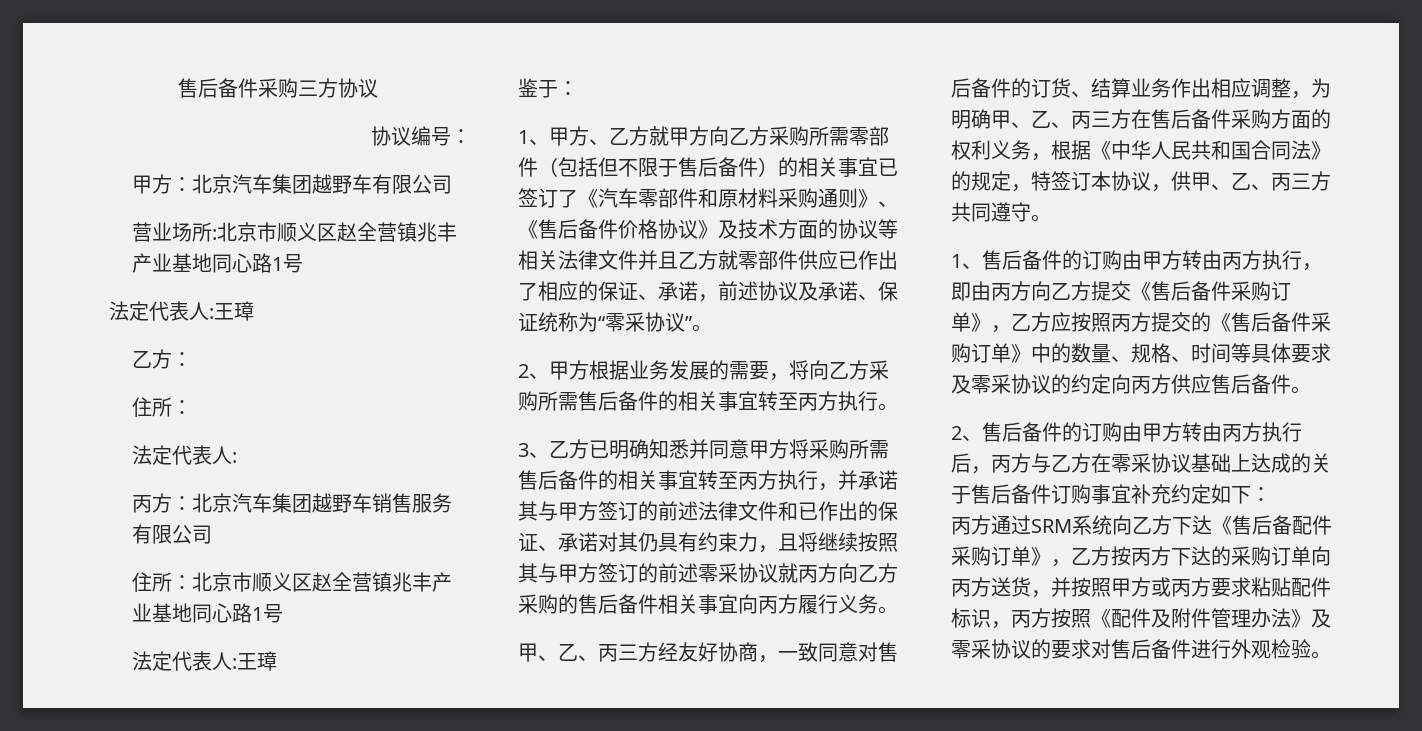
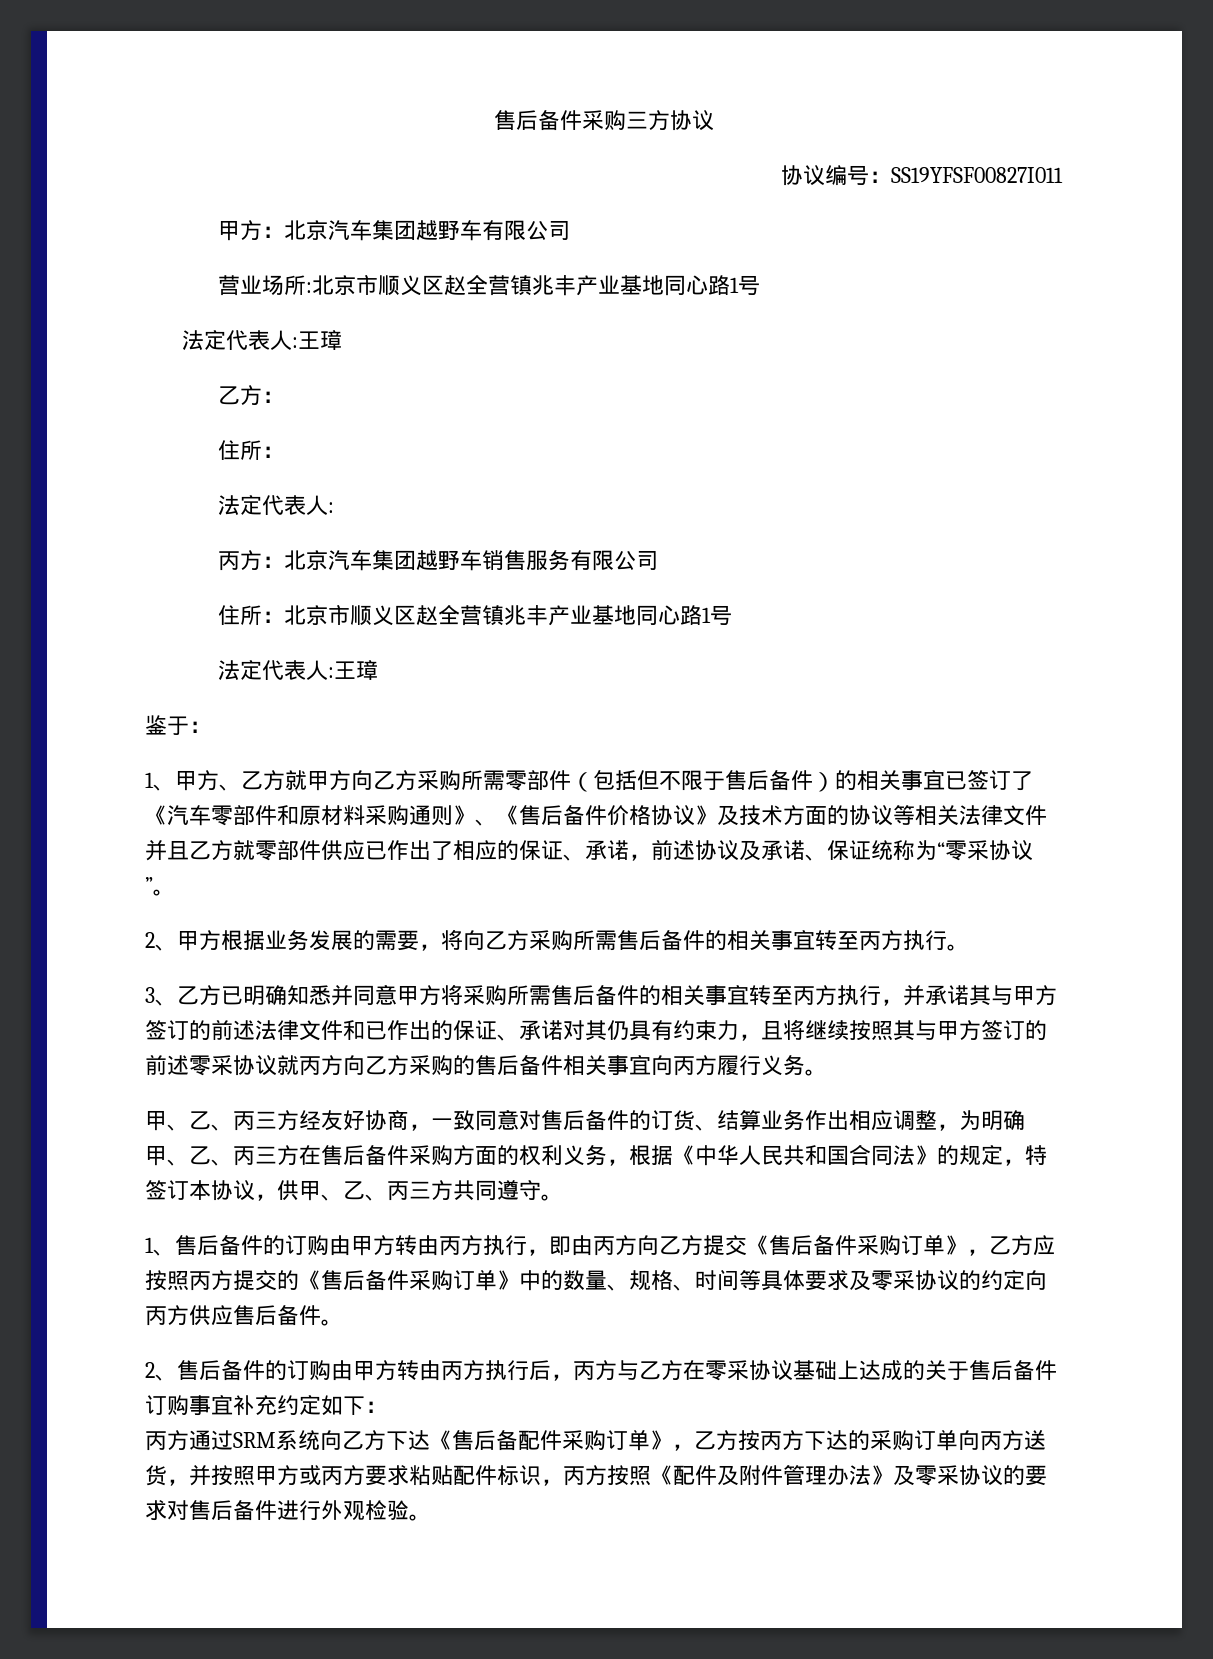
- 协议编号：
+ 协议编号：SS19YFSF00827I011

